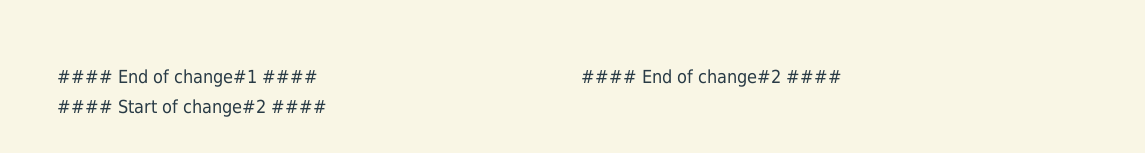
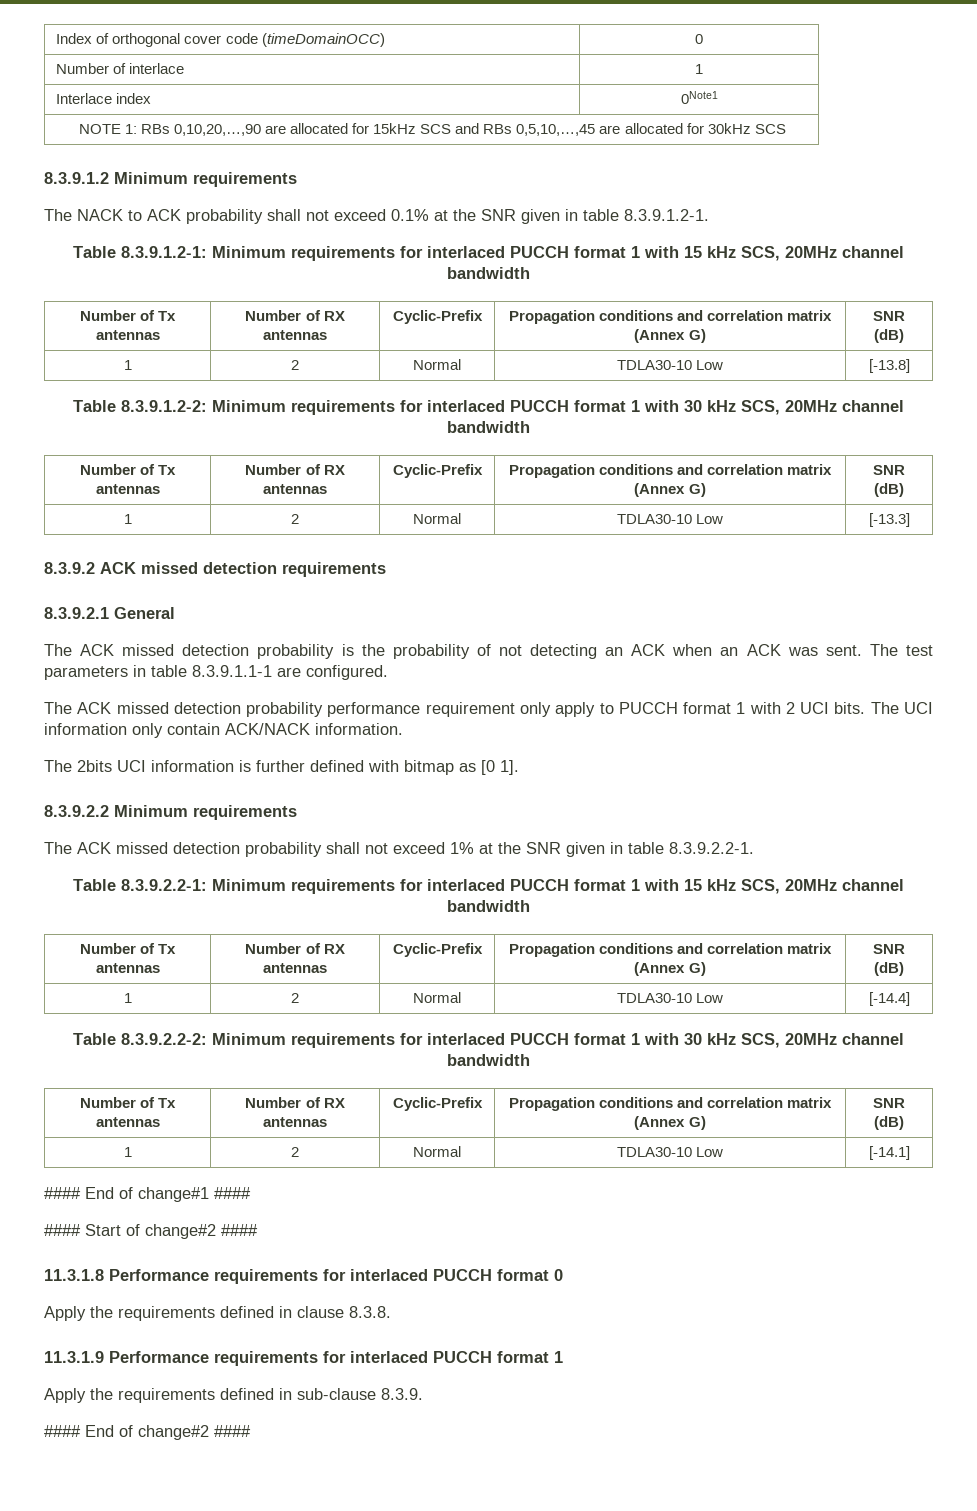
+ Index of orthogonal cover code (timeDomainOCC) | 0
+ Number of interlace | 1
+ Interlace index | 0Note1
+ NOTE 1: RBs 0,10,20,…,90 are allocated for 15kHz SCS and RBs 0,5,10,…,45 are allocated for 30kHz SCS
+ 8.3.9.1.2 Minimum requirements
+ The NACK to ACK probability shall not exceed 0.1% at the SNR given in table 8.3.9.1.2-1.
+ Table 8.3.9.1.2-1: Minimum requirements for interlaced PUCCH format 1 with 15 kHz SCS, 20MHz channel bandwidth
+ Number of Tx antennas | Number of RX antennas | Cyclic-Prefix | Propagation conditions and correlation matrix (Annex G) | SNR (dB)
+ 1 | 2 | Normal | TDLA30-10 Low | [-13.8]
+ Table 8.3.9.1.2-2: Minimum requirements for interlaced PUCCH format 1 with 30 kHz SCS, 20MHz channel bandwidth
+ Number of Tx antennas | Number of RX antennas | Cyclic-Prefix | Propagation conditions and correlation matrix (Annex G) | SNR (dB)
+ 1 | 2 | Normal | TDLA30-10 Low | [-13.3]
+ 8.3.9.2 ACK missed detection requirements
+ 8.3.9.2.1 General
+ The ACK missed detection probability is the probability of not detecting an ACK when an ACK was sent. The test parameters in table 8.3.9.1.1-1 are configured.
+ The ACK missed detection probability performance requirement only apply to PUCCH format 1 with 2 UCI bits. The UCI information only contain ACK/NACK information.
+ The 2bits UCI information is further defined with bitmap as [0 1].
+ 8.3.9.2.2 Minimum requirements
+ The ACK missed detection probability shall not exceed 1% at the SNR given in table 8.3.9.2.2-1.
+ Table 8.3.9.2.2-1: Minimum requirements for interlaced PUCCH format 1 with 15 kHz SCS, 20MHz channel bandwidth
+ Number of Tx antennas | Number of RX antennas | Cyclic-Prefix | Propagation conditions and correlation matrix (Annex G) | SNR (dB)
+ 1 | 2 | Normal | TDLA30-10 Low | [-14.4]
+ Table 8.3.9.2.2-2: Minimum requirements for interlaced PUCCH format 1 with 30 kHz SCS, 20MHz channel bandwidth
+ Number of Tx antennas | Number of RX antennas | Cyclic-Prefix | Propagation conditions and correlation matrix (Annex G) | SNR (dB)
+ 1 | 2 | Normal | TDLA30-10 Low | [-14.1]
+ 11.3.1.8 Performance requirements for interlaced PUCCH format 0
+ Apply the requirements defined in clause 8.3.8.
+ 11.3.1.9 Performance requirements for interlaced PUCCH format 1
+ Apply the requirements defined in sub-clause 8.3.9.

